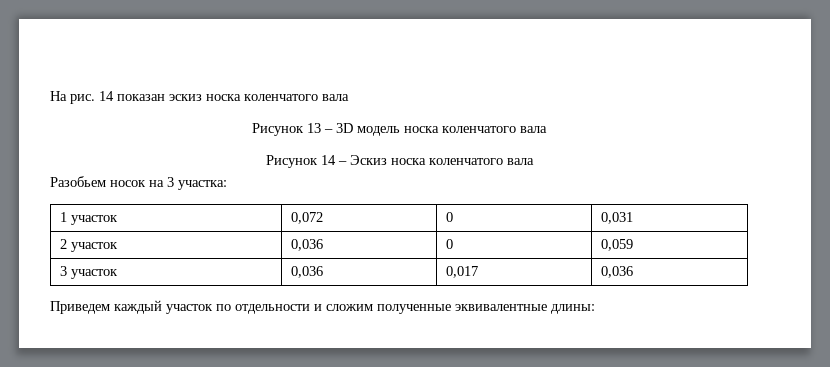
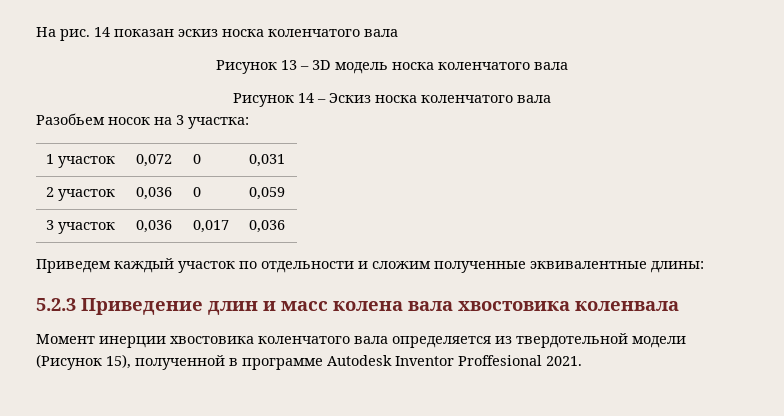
+ 5.2.3 Приведение длин и масс колена вала хвостовика коленвала
+ Момент инерции хвостовика коленчатого вала определяется из твердотельной модели (Рисунок 15), полученной в программе Autodesk Inventor Proffesional 2021.

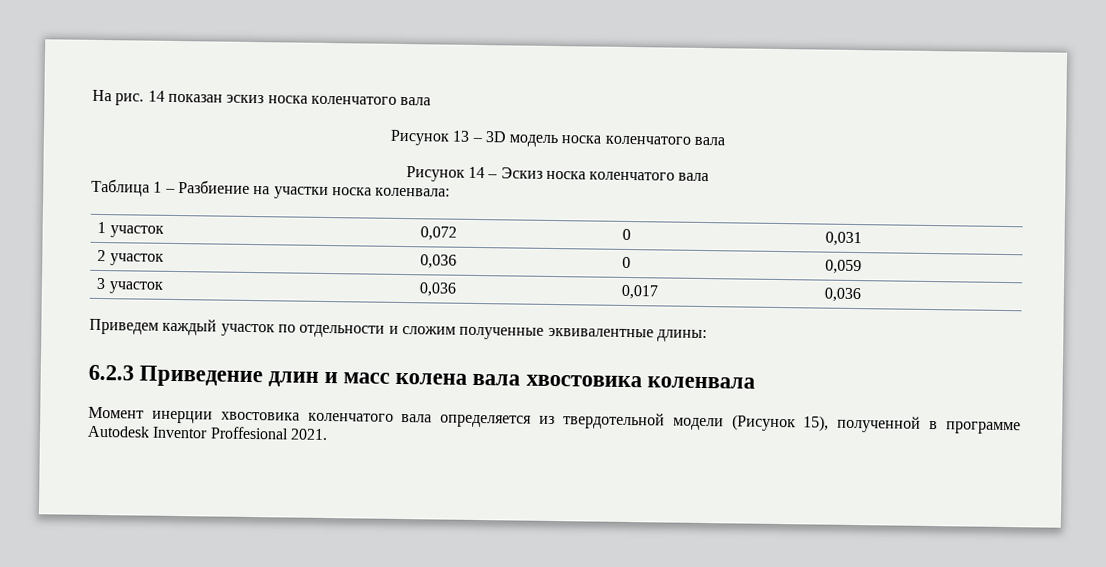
- Разобьем носок на 3 участка:
+ Таблица 1 – Разбиение на участки носка коленвала:
- 5.2.3 Приведение длин и масс колена вала хвостовика коленвала
+ 6.2.3 Приведение длин и масс колена вала хвостовика коленвала

